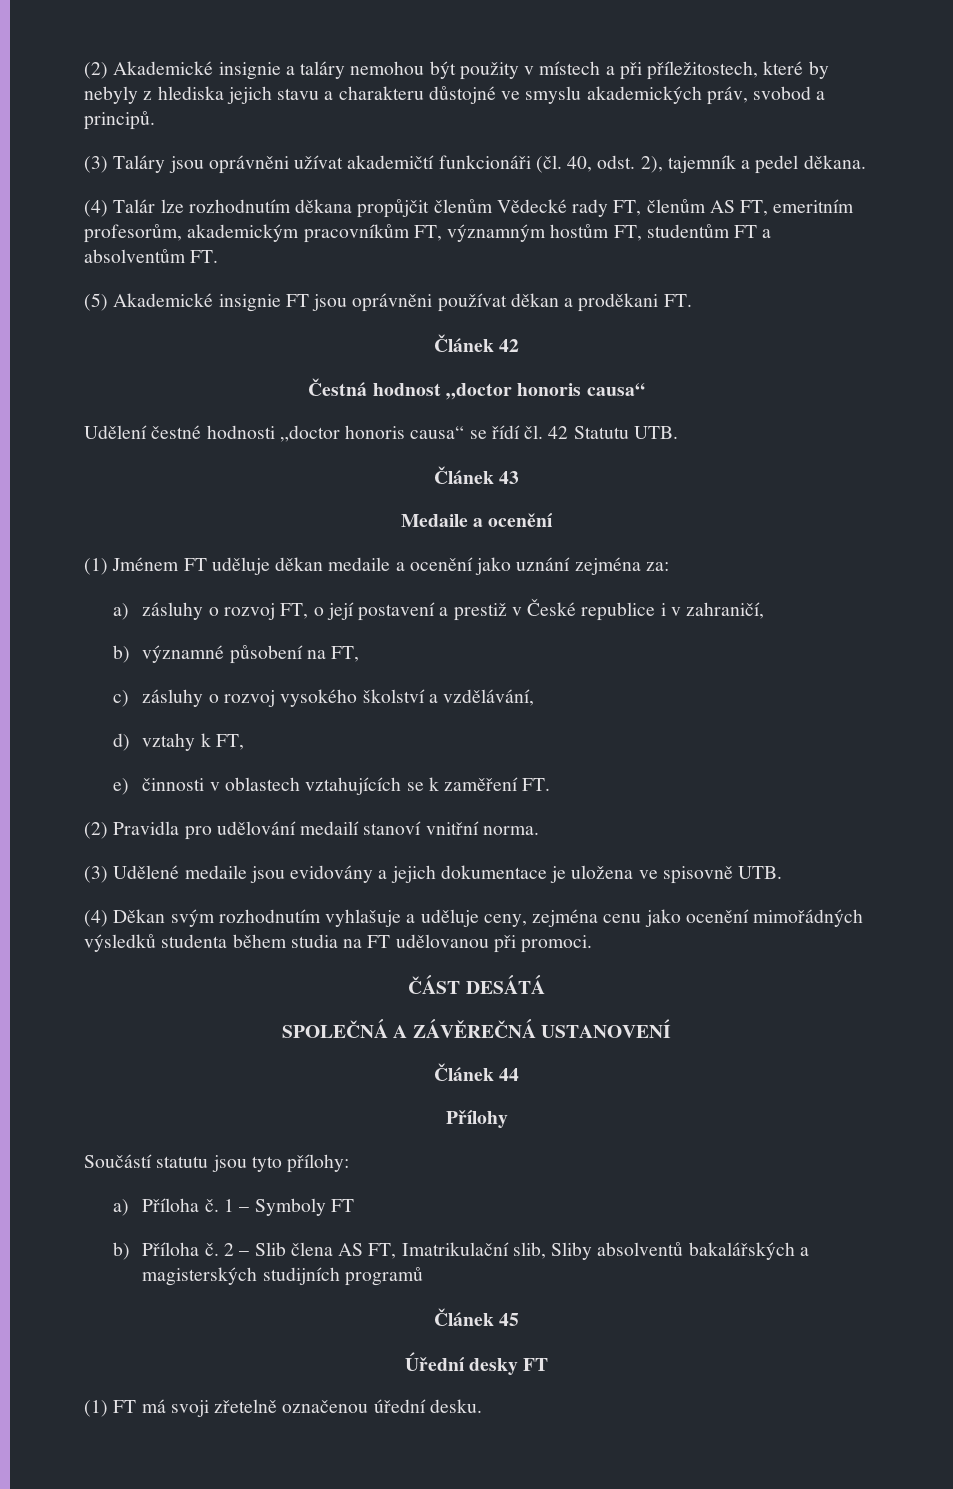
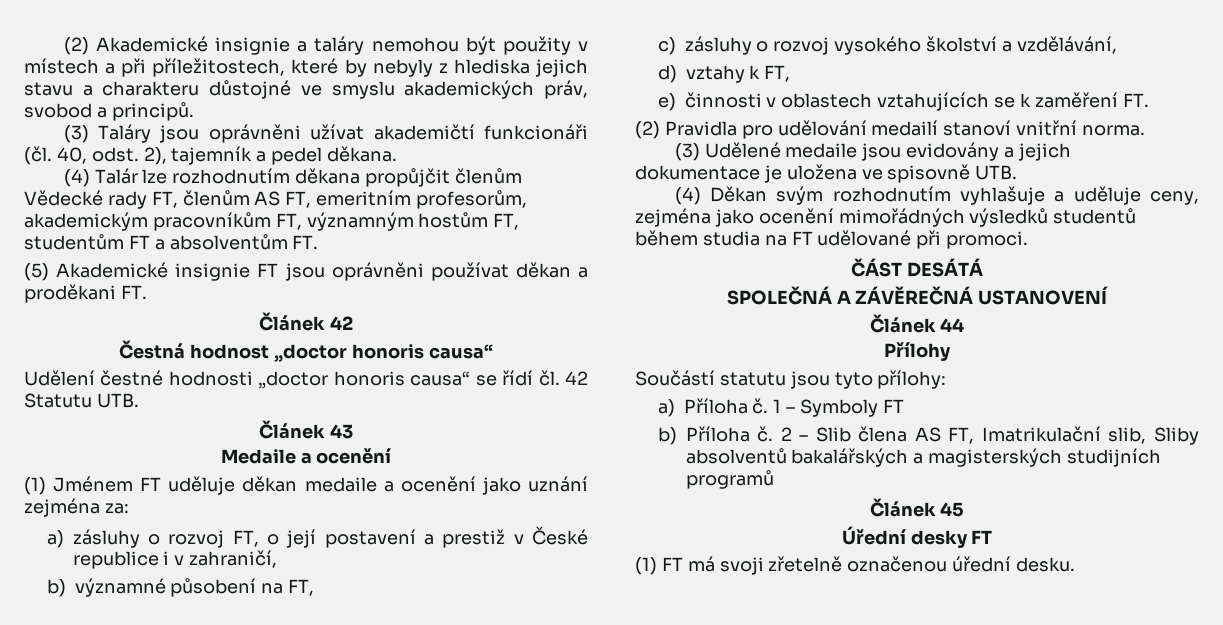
- (4) Děkan svým rozhodnutím vyhlašuje a uděluje ceny, zejména cenu jako ocenění mimořádných výsledků studenta během studia na FT udělovanou při promoci.
+ (4) Děkan svým rozhodnutím vyhlašuje a uděluje ceny, zejména jako ocenění mimořádných výsledků studentů během studia na FT udělované při promoci.

